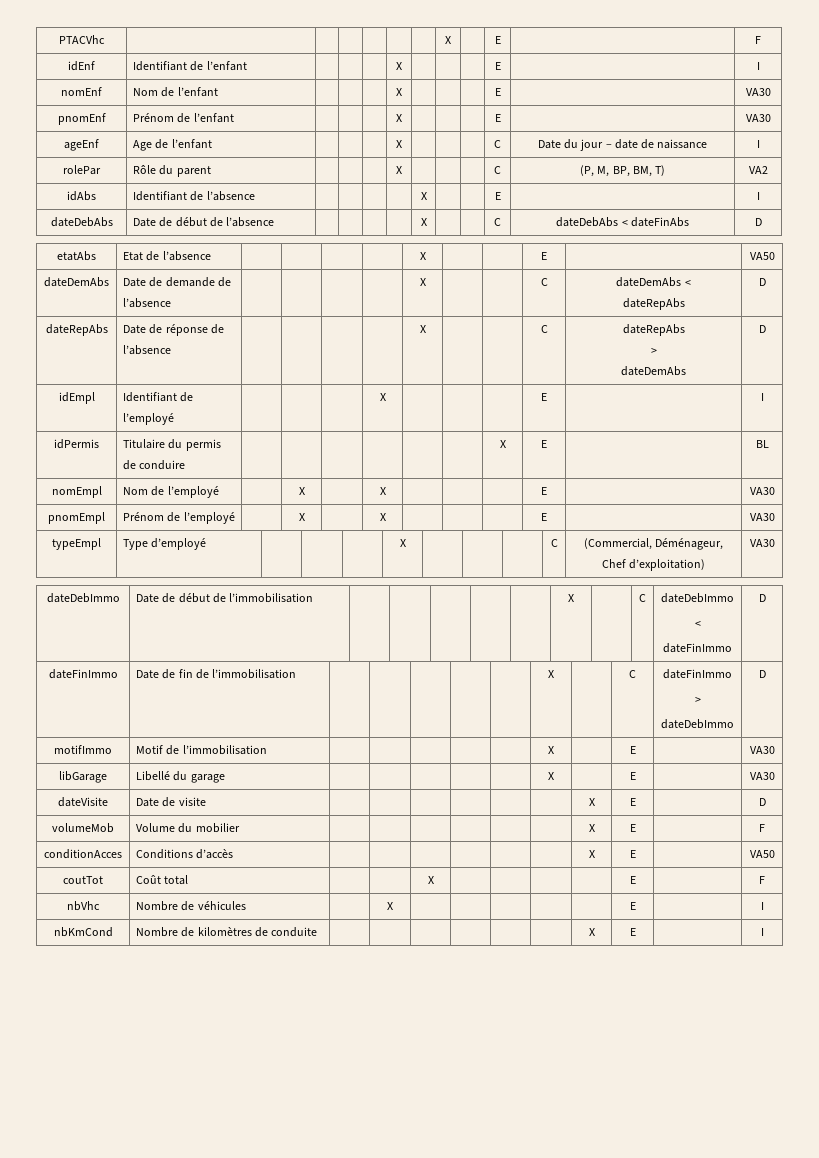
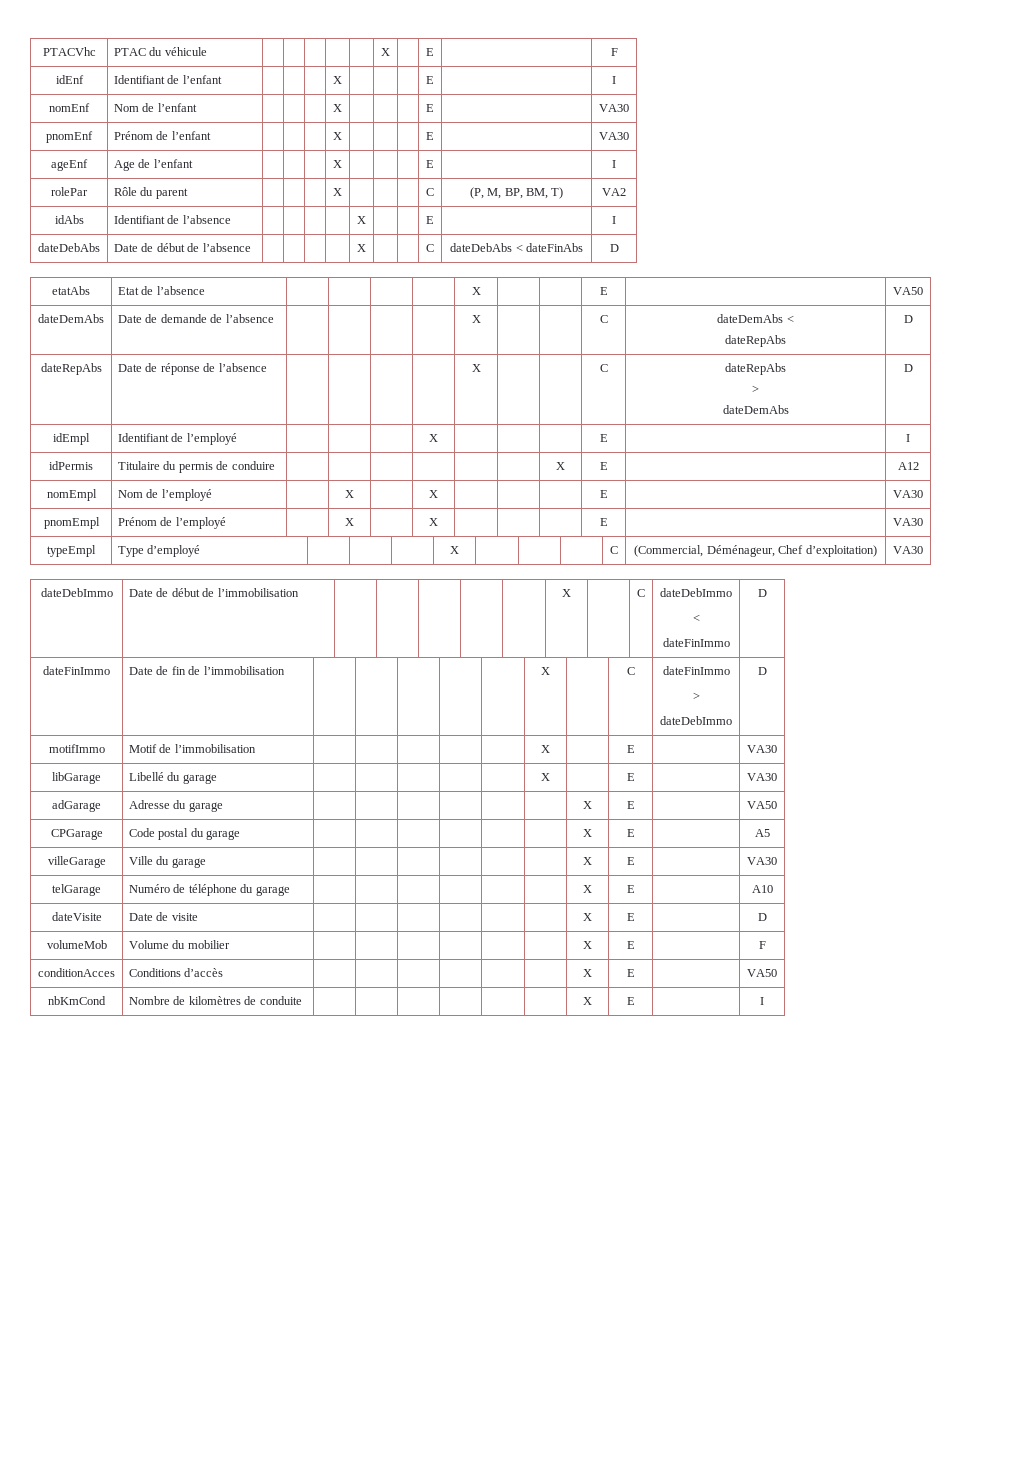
- PTACVhc | | | | | | | X | | E | | F
+ PTACVhc | PTAC du véhicule | | | | | | X | | E | | F
- ageEnf | Age de l’enfant | | | | X | | | | C | Date du jour – date de naissance | I
+ ageEnf | Age de l’enfant | | | | X | | | | E | | I
- idPermis | Titulaire du permis de conduire | | | | | | | X | E | | BL
+ idPermis | Titulaire du permis de conduire | | | | | | | X | E | | A12
+ adGarage | Adresse du garage | | | | | | | X | E | | VA50
+ CPGarage | Code postal du garage | | | | | | | X | E | | A5
+ villeGarage | Ville du garage | | | | | | | X | E | | VA30
+ telGarage | Numéro de téléphone du garage | | | | | | | X | E | | A10
- coutTot | Coût total | | | X | | | | | E | | F
- nbVhc | Nombre de véhicules | | X | | | | | | E | | I

